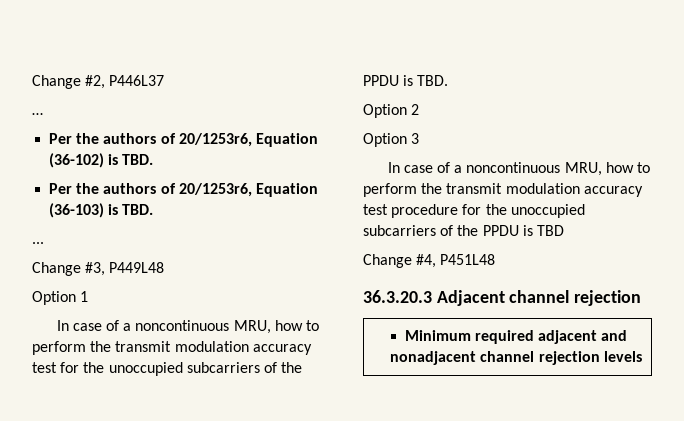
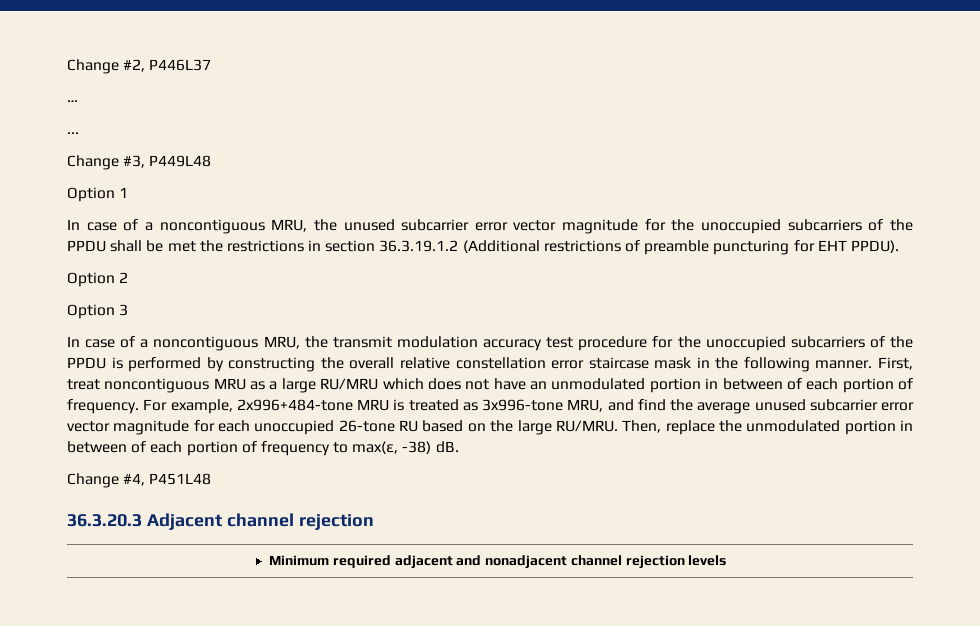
- Per the authors of 20/1253r6, Equation (36-102) is TBD.
- Per the authors of 20/1253r6, Equation (36-103) is TBD.
- In case of a noncontinuous MRU, how to perform the transmit modulation accuracy test for the unoccupied subcarriers of the PPDU is TBD.
+ In case of a noncontiguous MRU, the unused subcarrier error vector magnitude for the unoccupied subcarriers of the PPDU shall be met the restrictions in section 36.3.19.1.2 (Additional restrictions of preamble puncturing for EHT PPDU).
- In case of a noncontinuous MRU, how to perform the transmit modulation accuracy test procedure for the unoccupied subcarriers of the PPDU is TBD
+ In case of a noncontiguous MRU, the transmit modulation accuracy test procedure for the unoccupied subcarriers of the PPDU is performed by constructing the overall relative constellation error staircase mask in the following manner. First, treat noncontiguous MRU as a large RU/MRU which does not have an unmodulated portion in between of each portion of frequency. For example, 2x996+484-tone MRU is treated as 3x996-tone MRU, and find the average unused subcarrier error vector magnitude for each unoccupied 26-tone RU based on the large RU/MRU. Then, replace the unmodulated portion in between of each portion of frequency to max(ε, -38) dB.

